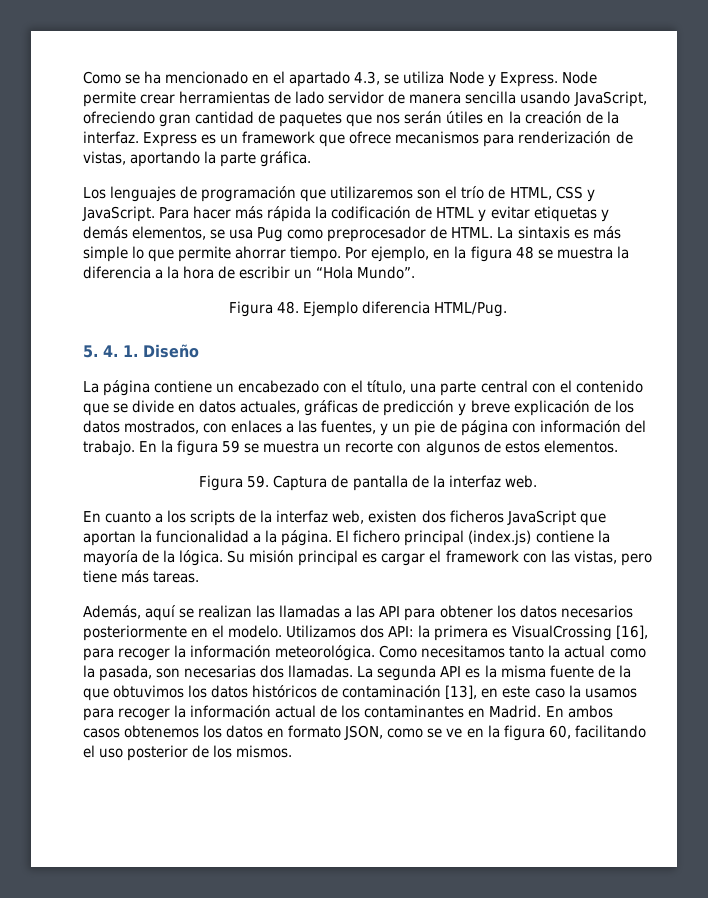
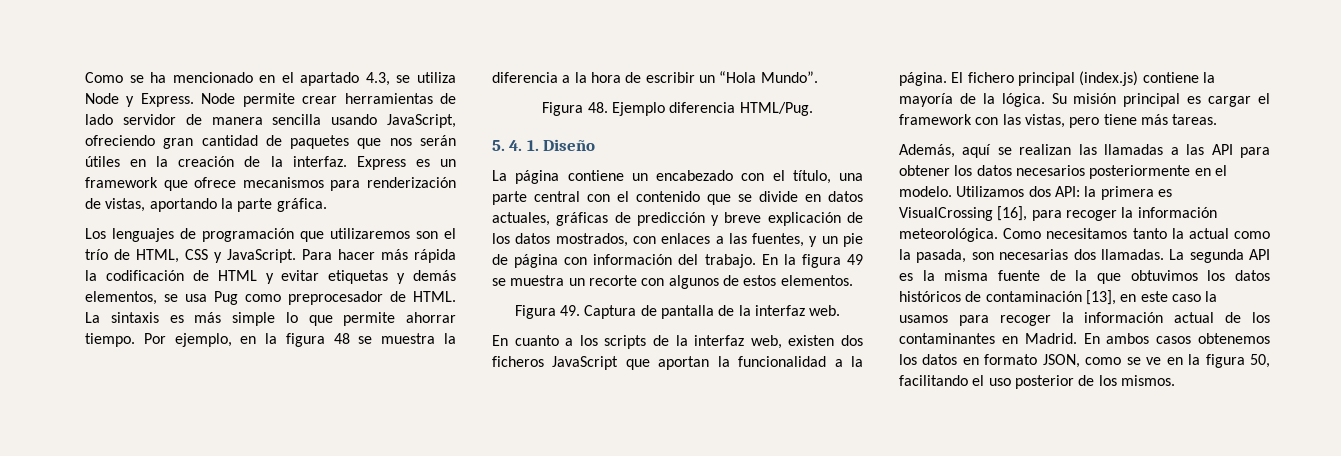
- En la figura 59 se muestra un recorte con algunos de estos elementos.
+ En la figura 49 se muestra un recorte con algunos de estos elementos.
- Figura 59. Captura de pantalla de la interfaz web.
+ Figura 49. Captura de pantalla de la interfaz web.
- En ambos casos obtenemos los datos en formato JSON, como se ve en la figura 60, facilitando el uso posterior de los mismos.
+ En ambos casos obtenemos los datos en formato JSON, como se ve en la figura 50, facilitando el uso posterior de los mismos.

